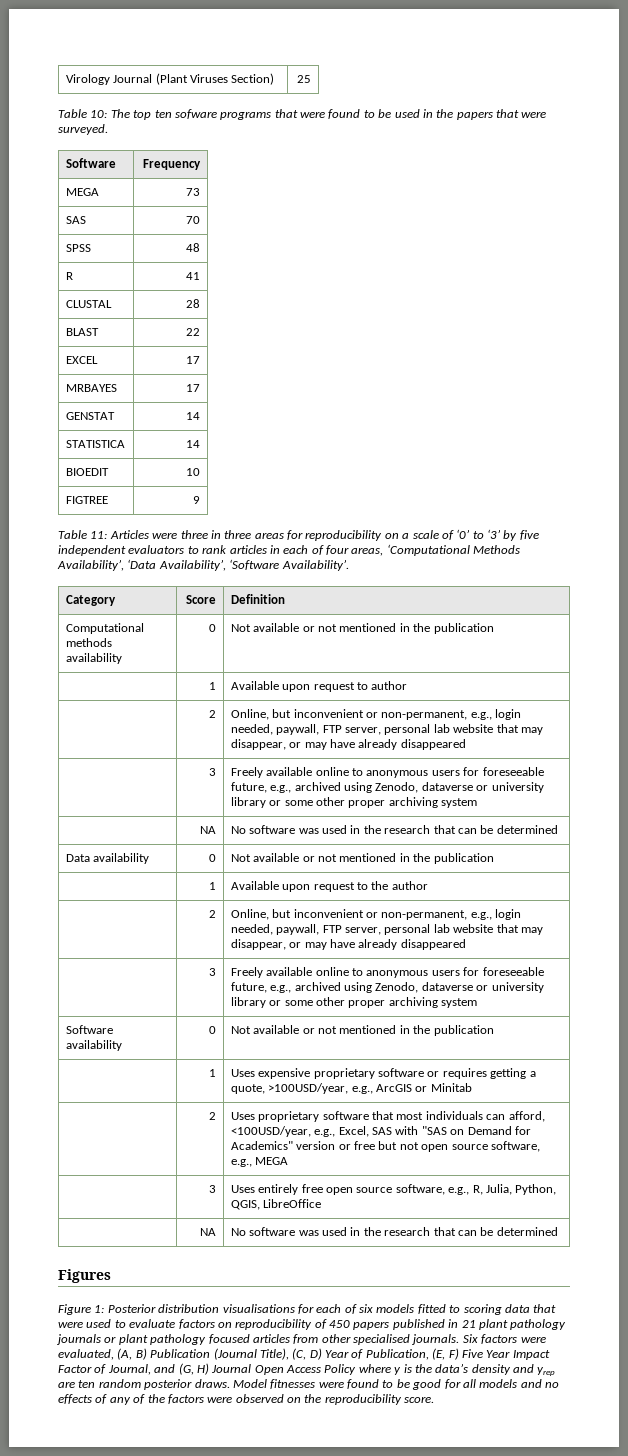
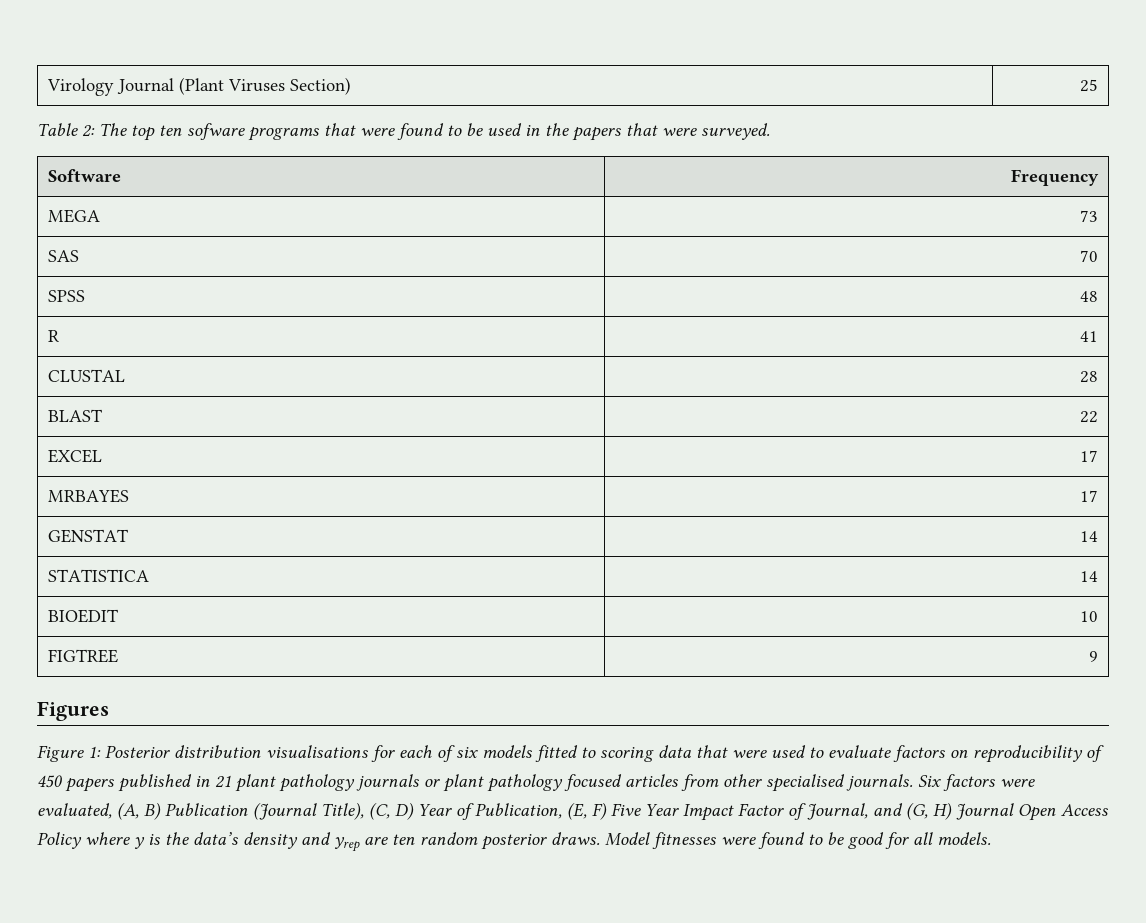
- Table 10: The top ten sofware programs that were found to be used in the papers that were surveyed.
+ Table 2: The top ten sofware programs that were found to be used in the papers that were surveyed.
- Table 11: Articles were three in three areas for reproducibility on a scale of ‘0’ to ‘3’ by five independent evaluators to rank articles in each of four areas, ‘Computational Methods Availability’, ‘Data Availability’, ‘Software Availability’.
- Category | Score | Definition
- Computational methods availability | 0 | Not available or not mentioned in the publication
- | 1 | Available upon request to author
- | 2 | Online, but inconvenient or non-permanent, e.g., login needed, paywall, FTP server, personal lab website that may disappear, or may have already disappeared
- | 3 | Freely available online to anonymous users for foreseeable future, e.g., archived using Zenodo, dataverse or university library or some other proper archiving system
- | NA | No software was used in the research that can be determined
- Data availability | 0 | Not available or not mentioned in the publication
- | 1 | Available upon request to the author
- | 2 | Online, but inconvenient or non-permanent, e.g., login needed, paywall, FTP server, personal lab website that may disappear, or may have already disappeared
- | 3 | Freely available online to anonymous users for foreseeable future, e.g., archived using Zenodo, dataverse or university library or some other proper archiving system
- Software availability | 0 | Not available or not mentioned in the publication
- | 1 | Uses expensive proprietary software or requires getting a quote, >100USD/year, e.g., ArcGIS or Minitab
- | 2 | Uses proprietary software that most individuals can afford, <100USD/year, e.g., Excel, SAS with "SAS on Demand for Academics" version or free but not open source software, e.g., MEGA
- | 3 | Uses entirely free open source software, e.g., R, Julia, Python, QGIS, LibreOffice
- | NA | No software was used in the research that can be determined
- Model fitnesses were found to be good for all models and no effects of any of the factors were observed on the reproducibility score.
+ Model fitnesses were found to be good for all models.

